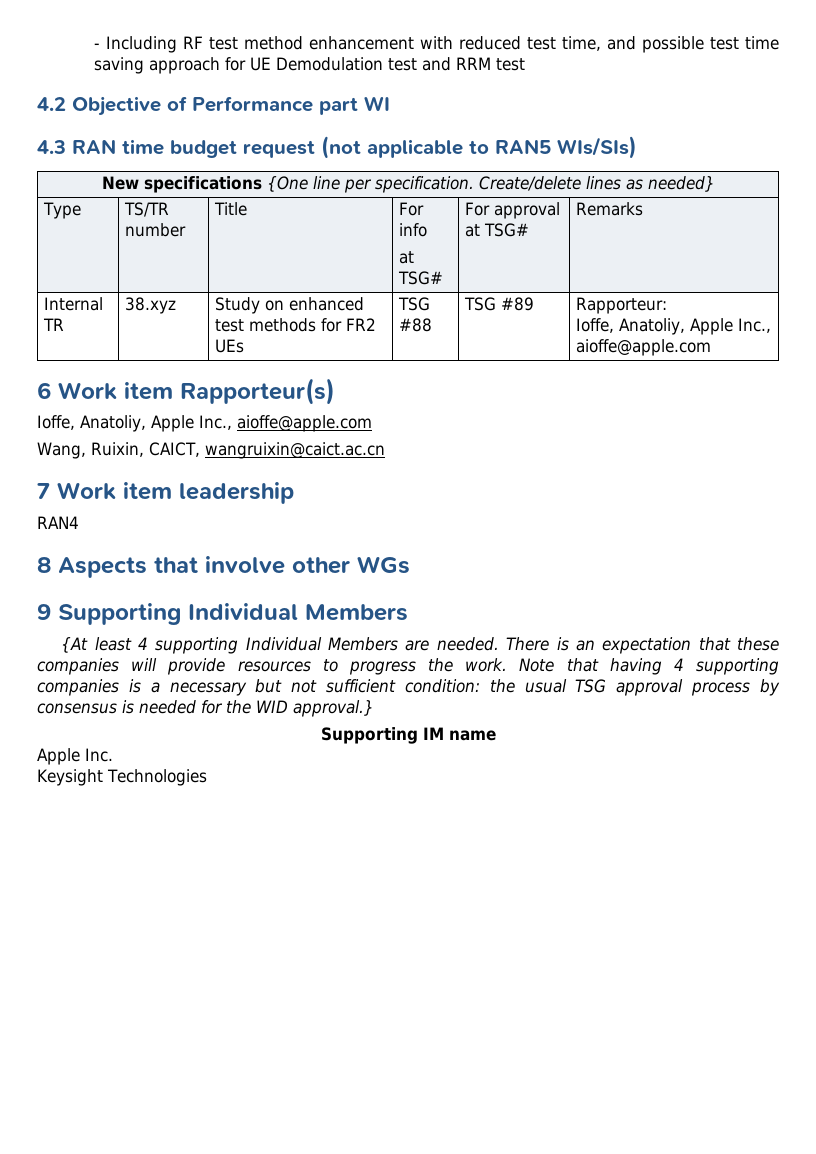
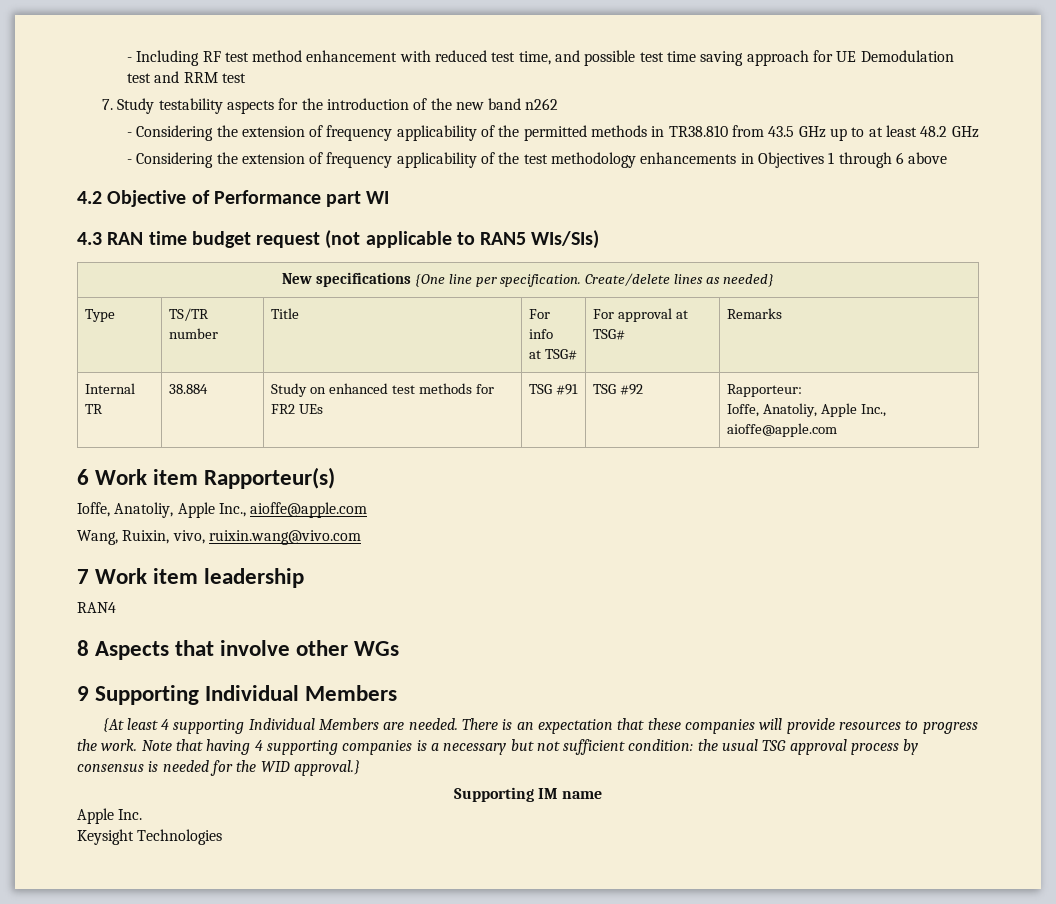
+ 7. Study testability aspects for the introduction of the new band n262
+ - Considering the extension of frequency applicability of the permitted methods in TR38.810 from 43.5 GHz up to at least 48.2 GHz
+ - Considering the extension of frequency applicability of the test methodology enhancements in Objectives 1 through 6 above
- Internal TR | 38.xyz | Study on enhanced test methods for FR2 UEs | TSG #88 | TSG #89 | Rapporteur:
+ Internal TR | 38.884 | Study on enhanced test methods for FR2 UEs | TSG #91 | TSG #92 | Rapporteur:
- Wang, Ruixin, CAICT, wangruixin@caict.ac.cn
+ Wang, Ruixin, vivo, ruixin.wang@vivo.com

